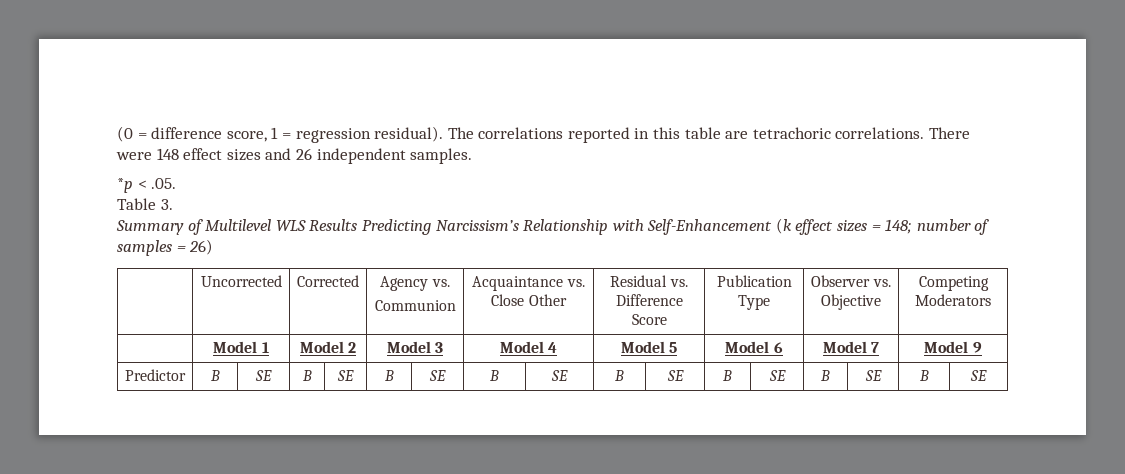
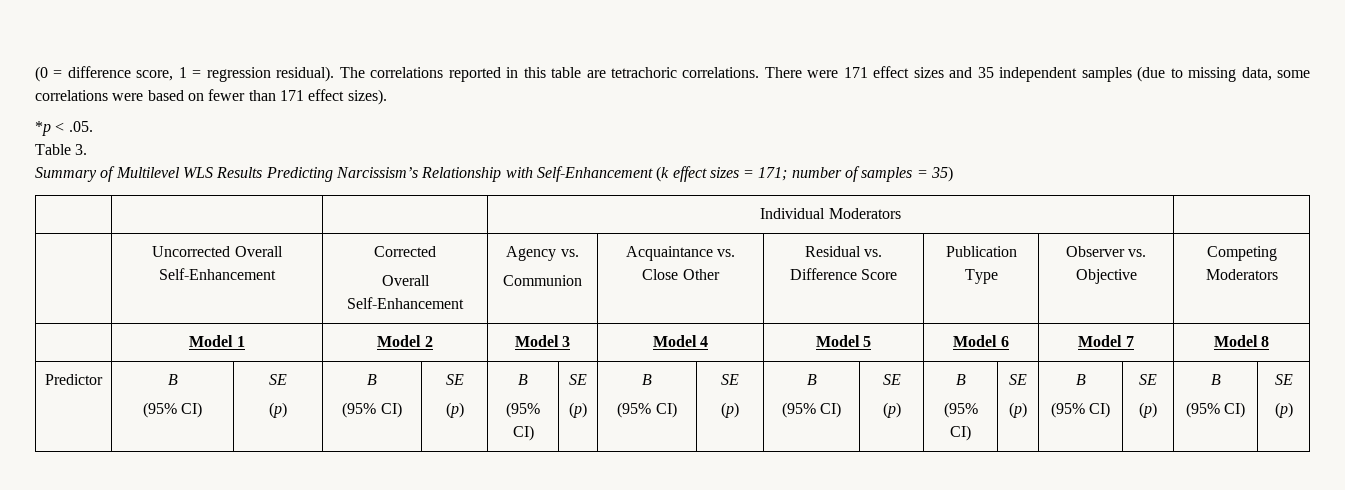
- There were 148 effect sizes and 26 independent samples.
+ There were 171 effect sizes and 35 independent samples (due to missing data, some correlations were based on fewer than 171 effect sizes).
- Summary of Multilevel WLS Results Predicting Narcissism’s Relationship with Self-Enhancement (k effect sizes = 148; number of samples = 26)
+ Summary of Multilevel WLS Results Predicting Narcissism’s Relationship with Self-Enhancement (k effect sizes = 171; number of samples = 35)
+ | | | Individual Moderators |
- | Uncorrected | Corrected | Agency vs.
+ | Uncorrected Overall Self-Enhancement | Corrected
+ Overall Self-Enhancement | Agency vs.
- | Model 1 | Model 2 | Model 3 | Model 4 | Model 5 | Model 6 | Model 7 | Model 9
+ | Model 1 | Model 2 | Model 3 | Model 4 | Model 5 | Model 6 | Model 7 | Model 8
- Predictor | B | SE | B | SE | B | SE | B | SE | B | SE | B | SE | B | SE | B | SE
+ Predictor | B
+ (95% CI) | SE
+ (p) | B
+ (95% CI) | SE
+ (p) | B
+ (95% CI) | SE
+ (p) | B
+ (95% CI) | SE
+ (p) | B
+ (95% CI) | SE
+ (p) | B
+ (95% CI) | SE
+ (p) | B
+ (95% CI) | SE
+ (p) | B
+ (95% CI) | SE
+ (p)

